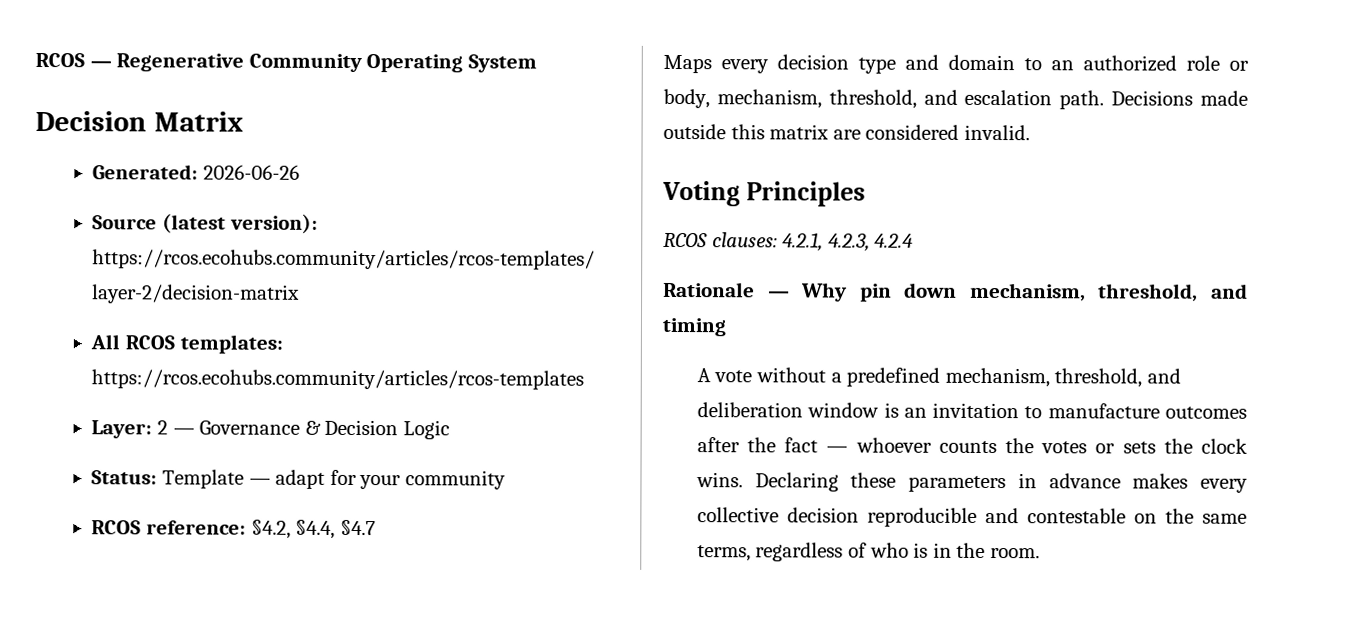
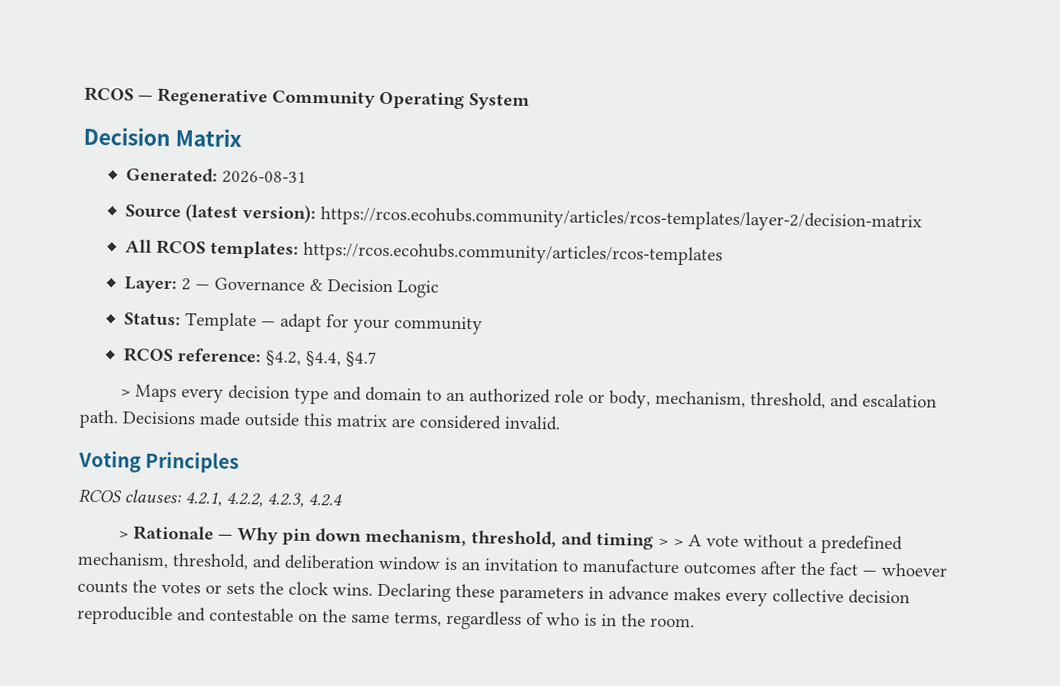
- Generated: 2026-06-26
+ Generated: 2026-08-31
- Maps every decision type and domain to an authorized role or body, mechanism, threshold, and escalation path.
+ > Maps every decision type and domain to an authorized role or body, mechanism, threshold, and escalation path.
- RCOS clauses: 4.2.1, 4.2.3, 4.2.4
+ RCOS clauses: 4.2.1, 4.2.2, 4.2.3, 4.2.4
- Rationale — Why pin down mechanism, threshold, and timing
- A vote without a predefined mechanism, threshold, and deliberation window is an invitation to manufacture outcomes after the fact — whoever counts the votes or sets the clock wins.
+ > Rationale — Why pin down mechanism, threshold, and timing > > A vote without a predefined mechanism, threshold, and deliberation window is an invitation to manufacture outcomes after the fact — whoever counts the votes or sets the clock wins.

